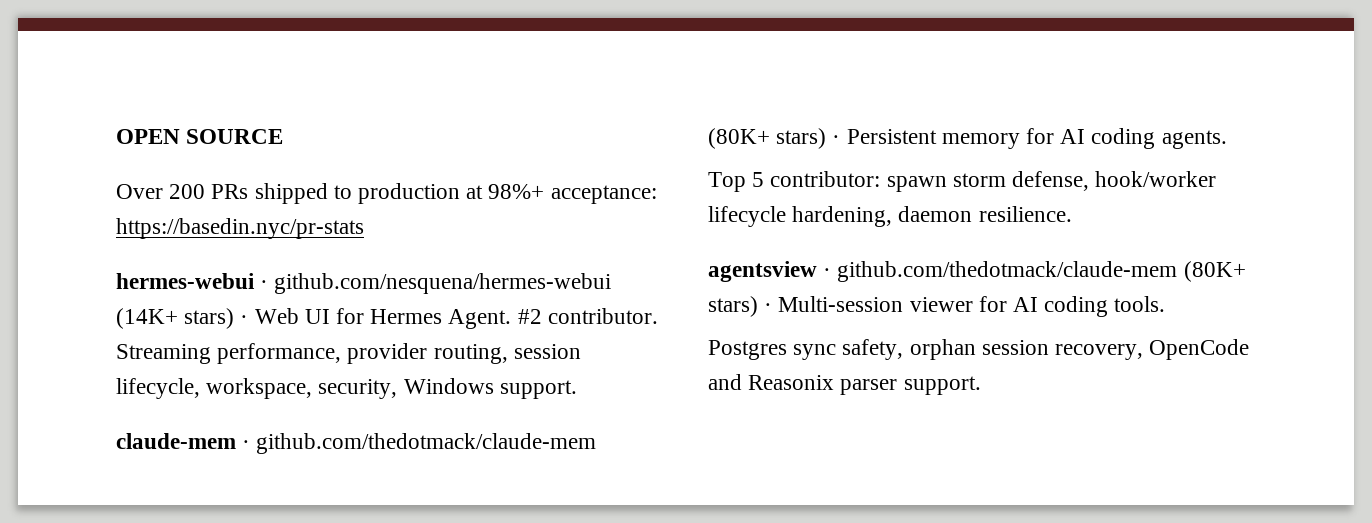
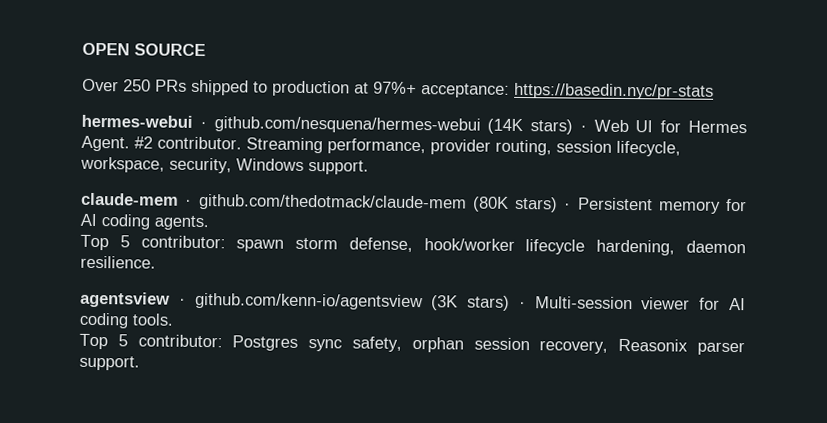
- Over 200 PRs shipped to production at 98%+ acceptance: https://basedin.nyc/pr-stats
+ Over 250 PRs shipped to production at 97%+ acceptance: https://basedin.nyc/pr-stats
- hermes-webui · github.com/nesquena/hermes-webui (14K+ stars) · Web UI for Hermes Agent.
+ hermes-webui · github.com/nesquena/hermes-webui (14K stars) · Web UI for Hermes Agent.
- claude-mem · github.com/thedotmack/claude-mem (80K+ stars) · Persistent memory for AI coding agents.
+ claude-mem · github.com/thedotmack/claude-mem (80K stars) · Persistent memory for AI coding agents.
- agentsview · github.com/thedotmack/claude-mem (80K+ stars) · Multi-session viewer for AI coding tools.
+ agentsview · github.com/kenn-io/agentsview (3K stars) · Multi-session viewer for AI coding tools.
- Postgres sync safety, orphan session recovery, OpenCode and Reasonix parser support.
+ Top 5 contributor: Postgres sync safety, orphan session recovery, Reasonix parser support.

